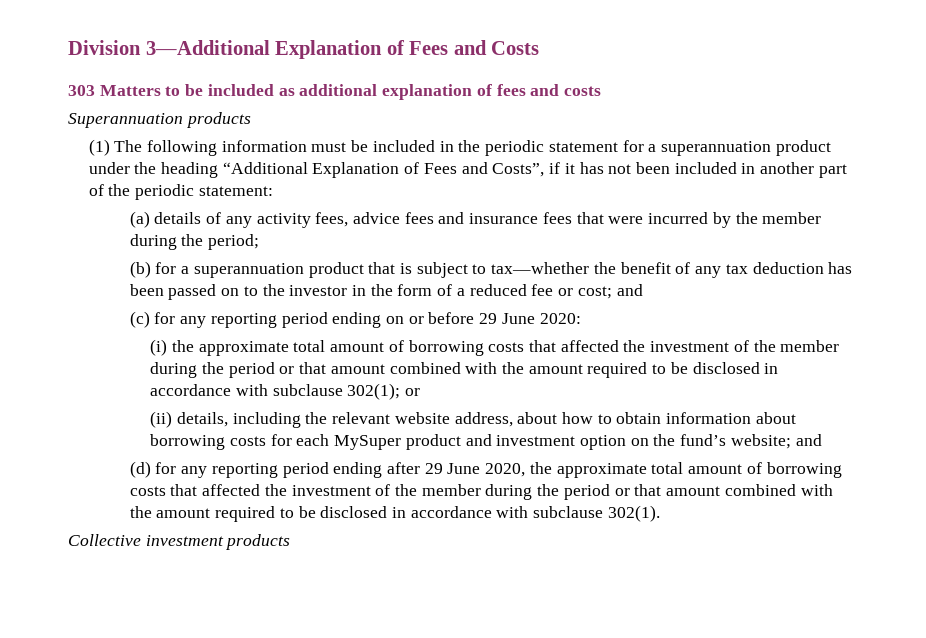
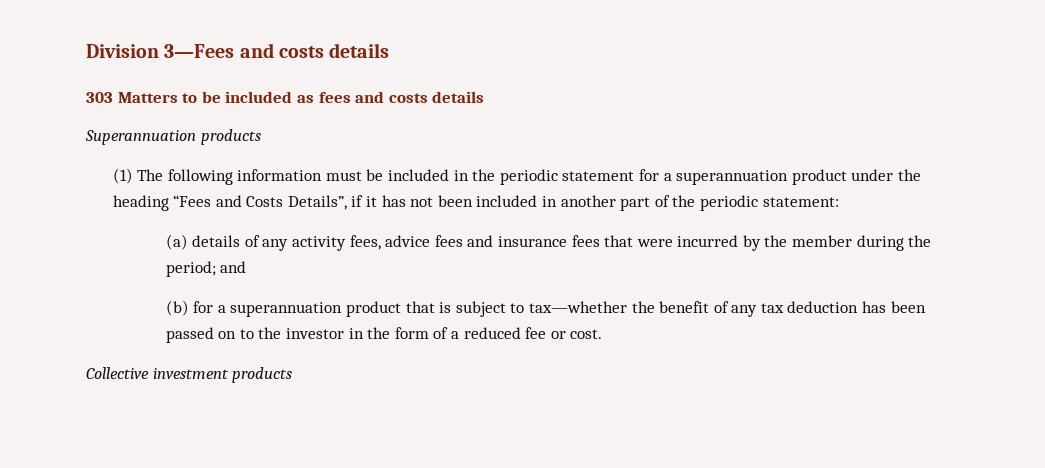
- Division 3—Additional Explanation of Fees and Costs
+ Division 3—Fees and costs details
- 303 Matters to be included as additional explanation of fees and costs
+ 303 Matters to be included as fees and costs details
- (1) The following information must be included in the periodic statement for a superannuation product under the heading “Additional Explanation of Fees and Costs”, if it has not been included in another part of the periodic statement:
+ (1) The following information must be included in the periodic statement for a superannuation product under the heading “Fees and Costs Details”, if it has not been included in another part of the periodic statement:
- (a) details of any activity fees, advice fees and insurance fees that were incurred by the member during the period;
+ (a) details of any activity fees, advice fees and insurance fees that were incurred by the member during the period; and
- (b) for a superannuation product that is subject to tax—whether the benefit of any tax deduction has been passed on to the investor in the form of a reduced fee or cost; and
- (c) for any reporting period ending on or before 29 June 2020:
- (i) the approximate total amount of borrowing costs that affected the investment of the member during the period or that amount combined with the amount required to be disclosed in accordance with subclause 302(1); or
- (ii) details, including the relevant website address, about how to obtain information about borrowing costs for each MySuper product and investment option on the fund’s website; and
- (d) for any reporting period ending after 29 June 2020, the approximate total amount of borrowing costs that affected the investment of the member during the period or that amount combined with the amount required to be disclosed in accordance with subclause 302(1).
+ (b) for a superannuation product that is subject to tax—whether the benefit of any tax deduction has been passed on to the investor in the form of a reduced fee or cost.

